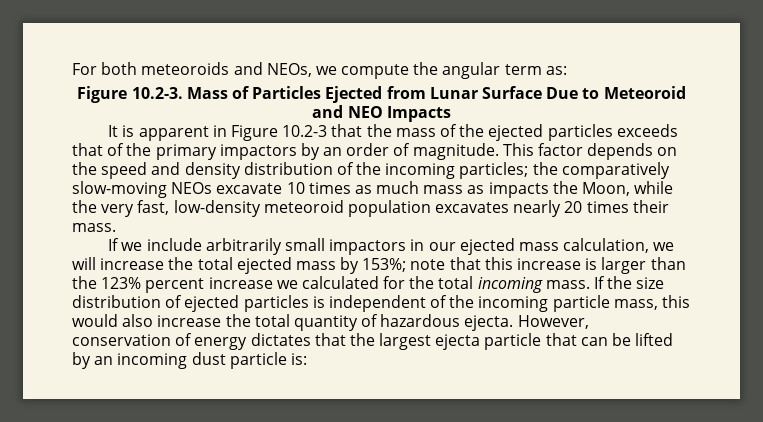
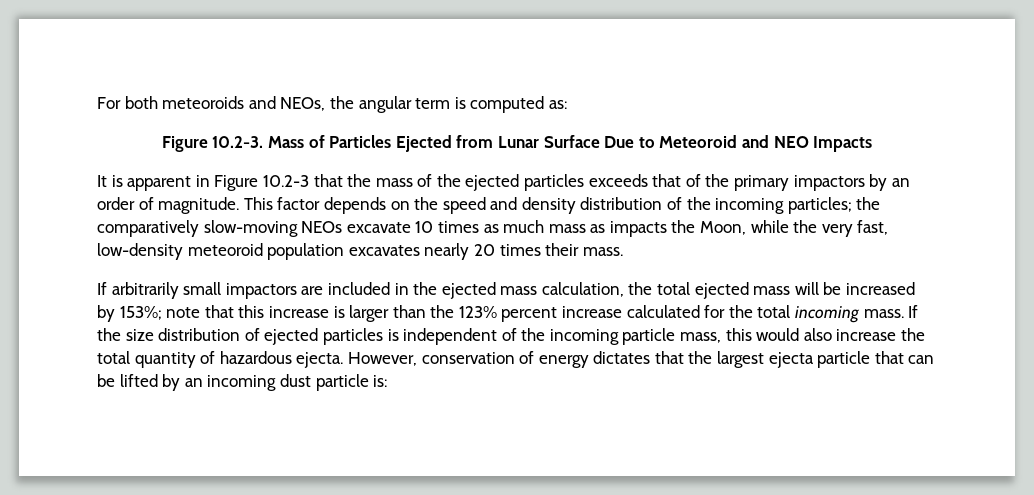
- For both meteoroids and NEOs, we compute the angular term as:
+ For both meteoroids and NEOs, the angular term is computed as:
- If we include arbitrarily small impactors in our ejected mass calculation, we will increase the total ejected mass by 153%; note that this increase is larger than the 123% percent increase we calculated for the total incoming mass.
+ If arbitrarily small impactors are included in the ejected mass calculation, the total ejected mass will be increased by 153%; note that this increase is larger than the 123% percent increase calculated for the total incoming mass.

